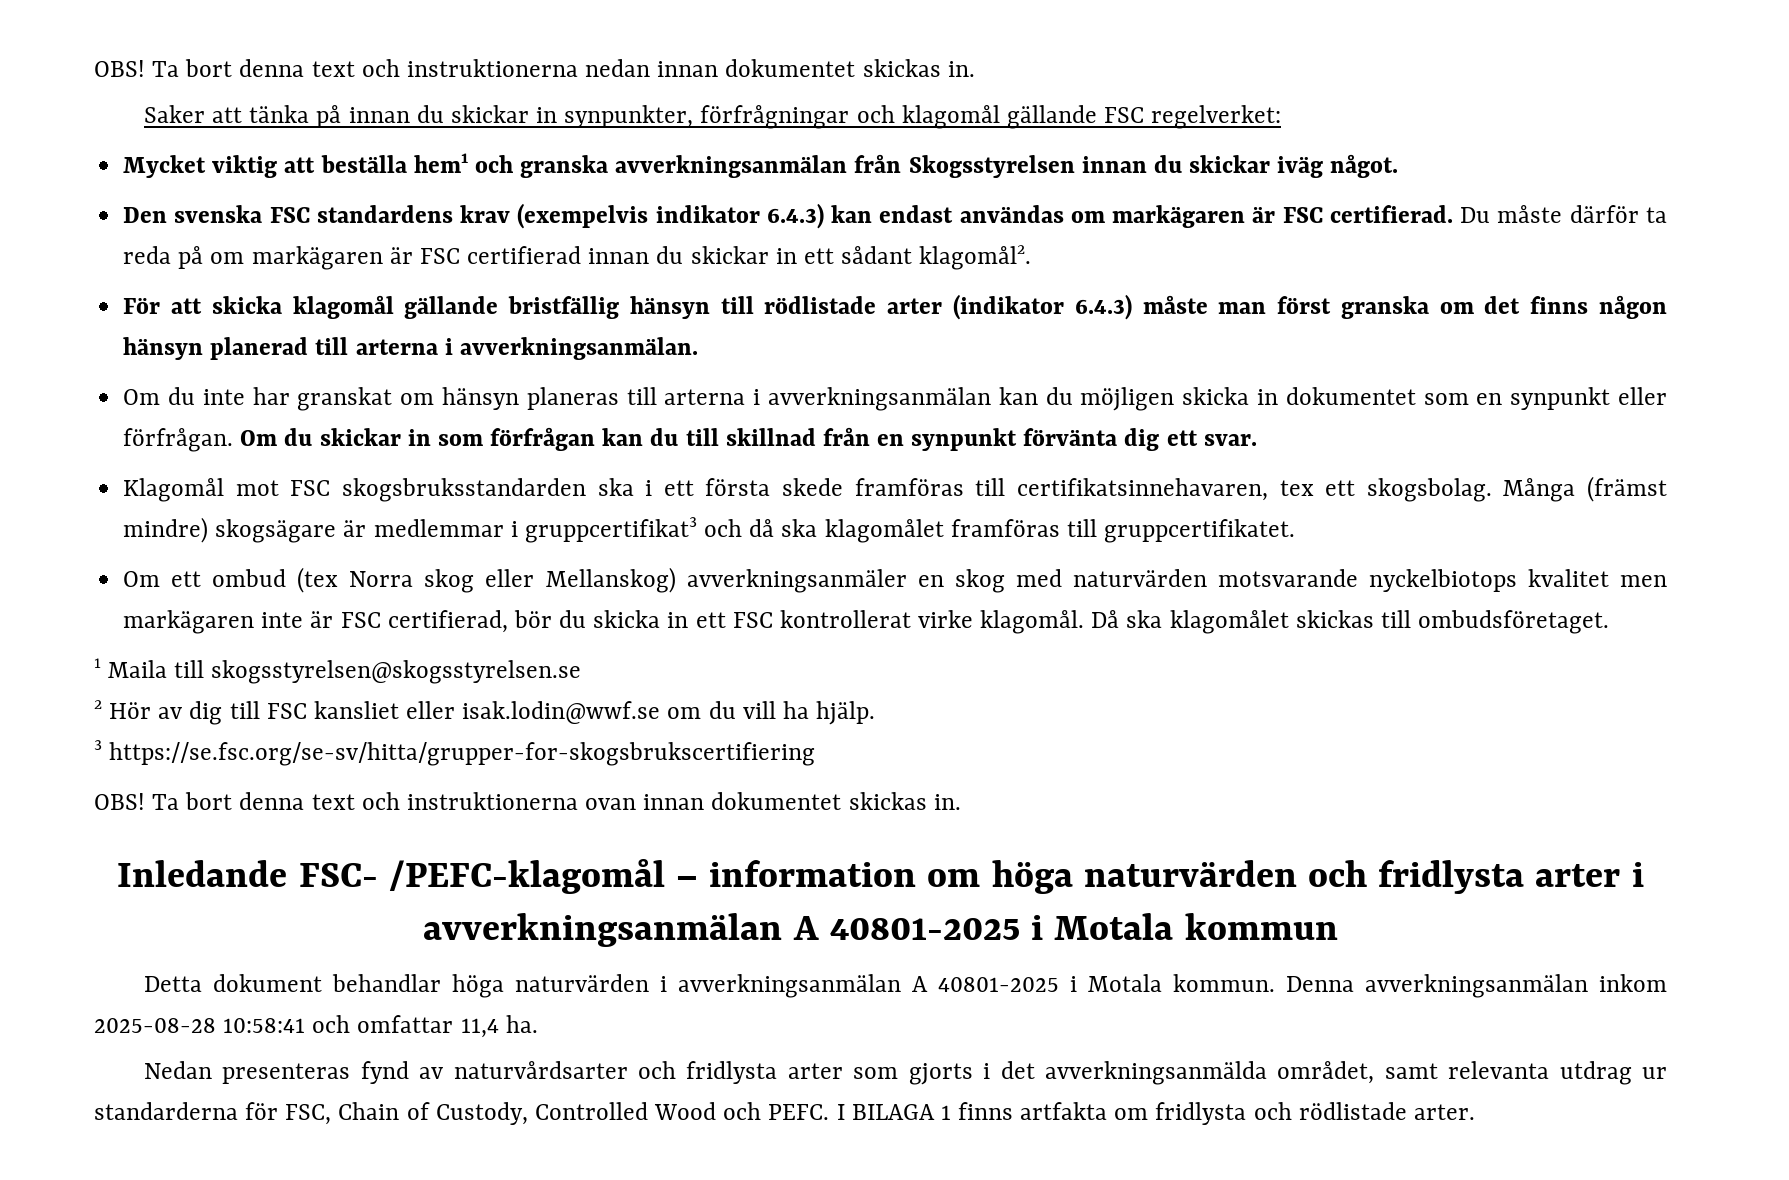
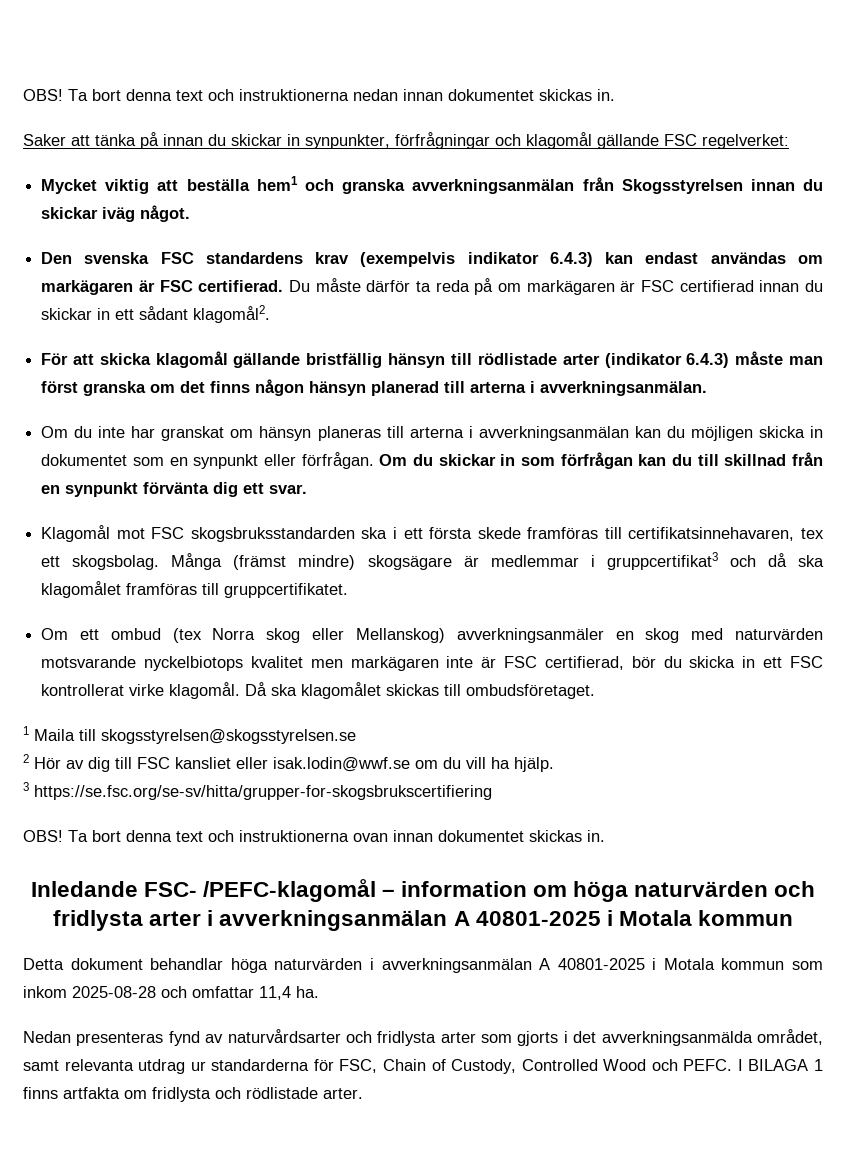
- Detta dokument behandlar höga naturvärden i avverkningsanmälan A 40801-2025 i Motala kommun. Denna avverkningsanmälan inkom 2025-08-28 10:58:41 och omfattar 11,4 ha.
+ Detta dokument behandlar höga naturvärden i avverkningsanmälan A 40801-2025 i Motala kommun som inkom 2025-08-28 och omfattar 11,4 ha.

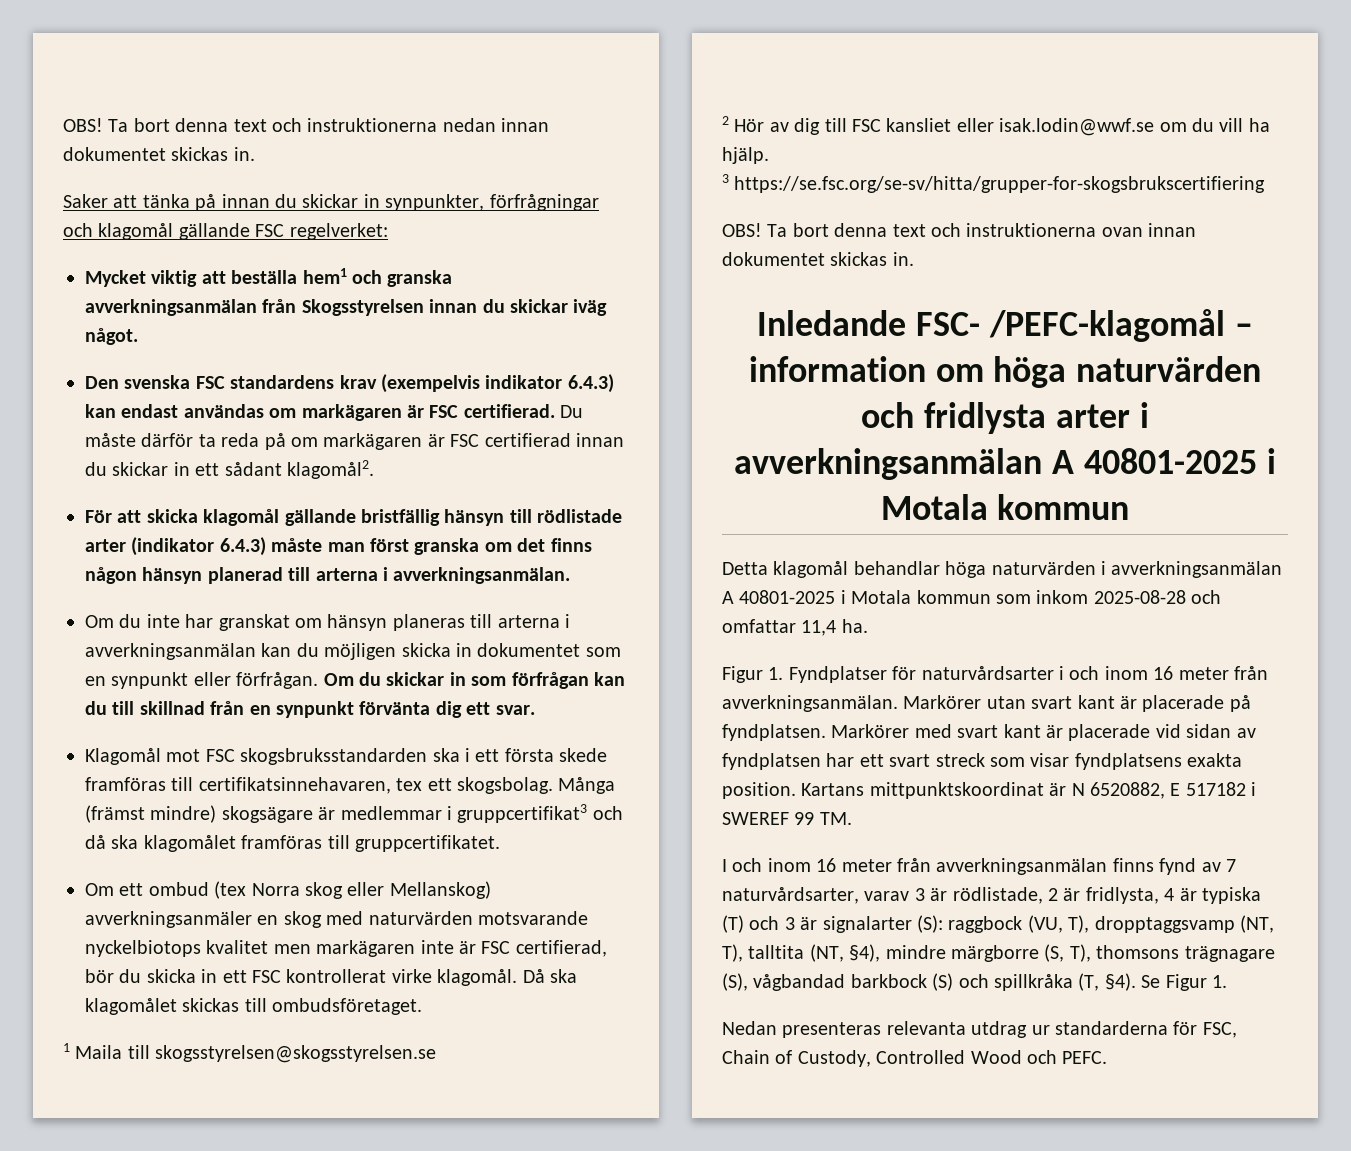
- Detta dokument behandlar höga naturvärden i avverkningsanmälan A 40801-2025 i Motala kommun som inkom 2025-08-28 och omfattar 11,4 ha.
+ Detta klagomål behandlar höga naturvärden i avverkningsanmälan A 40801-2025 i Motala kommun som inkom 2025-08-28 och omfattar 11,4 ha.
- Nedan presenteras fynd av naturvårdsarter och fridlysta arter som gjorts i det avverkningsanmälda området, samt relevanta utdrag ur standarderna för FSC, Chain of Custody, Controlled Wood och PEFC. I BILAGA 1 finns artfakta om fridlysta och rödlistade arter.
+ Figur 1. Fyndplatser för naturvårdsarter i och inom 16 meter från avverkningsanmälan. Markörer utan svart kant är placerade på fyndplatsen. Markörer med svart kant är placerade vid sidan av fyndplatsen har ett svart streck som visar fyndplatsens exakta position. Kartans mittpunktskoordinat är N 6520882, E 517182 i SWEREF 99 TM.
+ I och inom 16 meter från avverkningsanmälan finns fynd av 7 naturvårdsarter, varav 3 är rödlistade, 2 är fridlysta, 4 är typiska (T) och 3 är signalarter (S): raggbock (VU, T), dropptaggsvamp (NT, T), talltita (NT, §4), mindre märgborre (S, T), thomsons trägnagare (S), vågbandad barkbock (S) och spillkråka (T, §4). Se Figur 1.
+ Nedan presenteras relevanta utdrag ur standarderna för FSC, Chain of Custody, Controlled Wood och PEFC.

